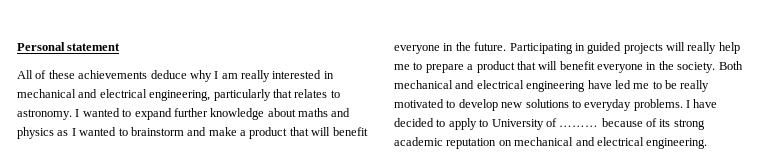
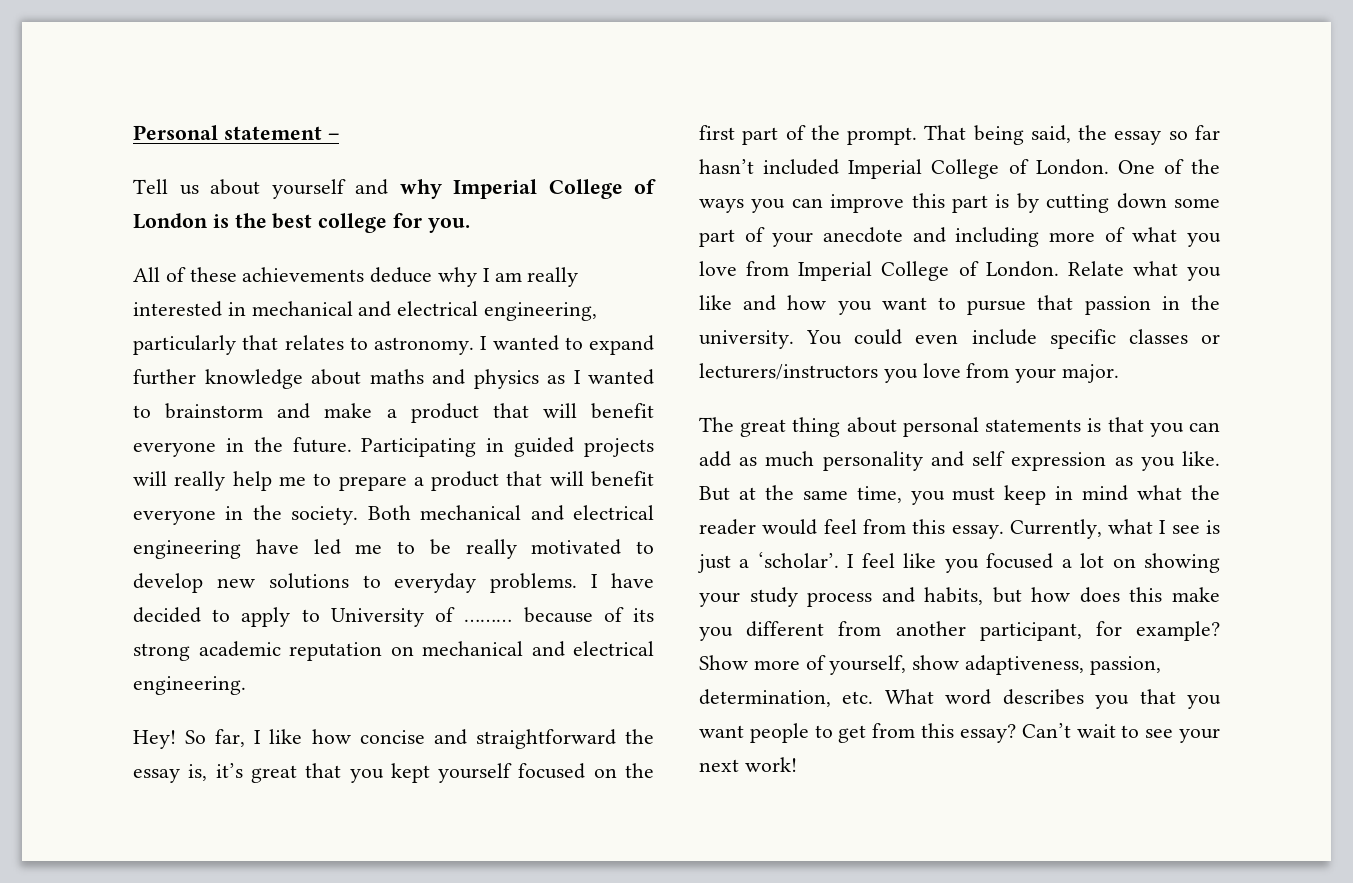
- Personal statement
+ Personal statement –
+ Tell us about yourself and why Imperial College of London is the best college for you.
+ Hey! So far, I like how concise and straightforward the essay is, it’s great that you kept yourself focused on the first part of the prompt. That being said, the essay so far hasn’t included Imperial College of London. One of the ways you can improve this part is by cutting down some part of your anecdote and including more of what you love from Imperial College of London. Relate what you like and how you want to pursue that passion in the university. You could even include specific classes or lecturers/instructors you love from your major.
+ The great thing about personal statements is that you can add as much personality and self expression as you like. But at the same time, you must keep in mind what the reader would feel from this essay. Currently, what I see is just a ‘scholar’. I feel like you focused a lot on showing your study process and habits, but how does this make you different from another participant, for example? Show more of yourself, show adaptiveness, passion, determination, etc. What word describes you that you want people to get from this essay? Can’t wait to see your next work!

